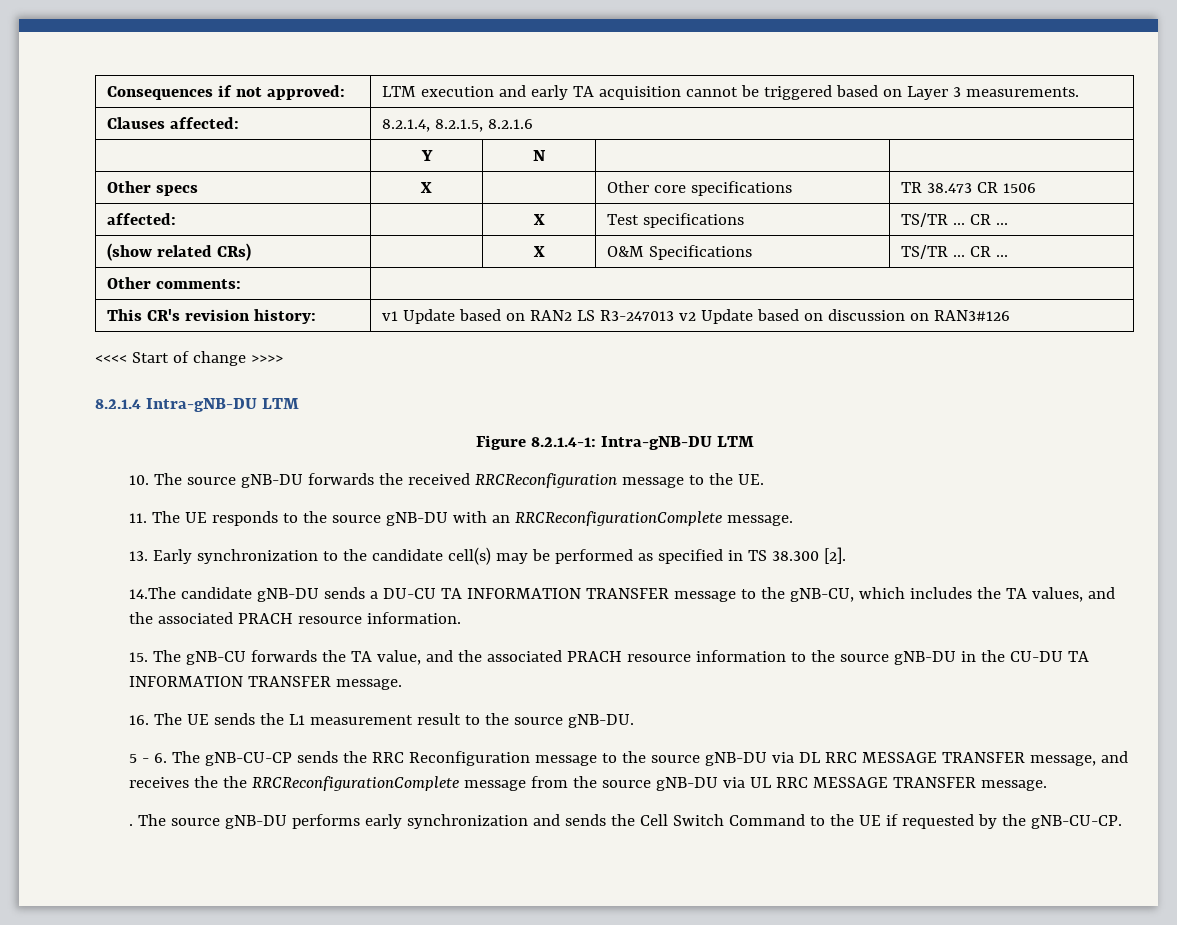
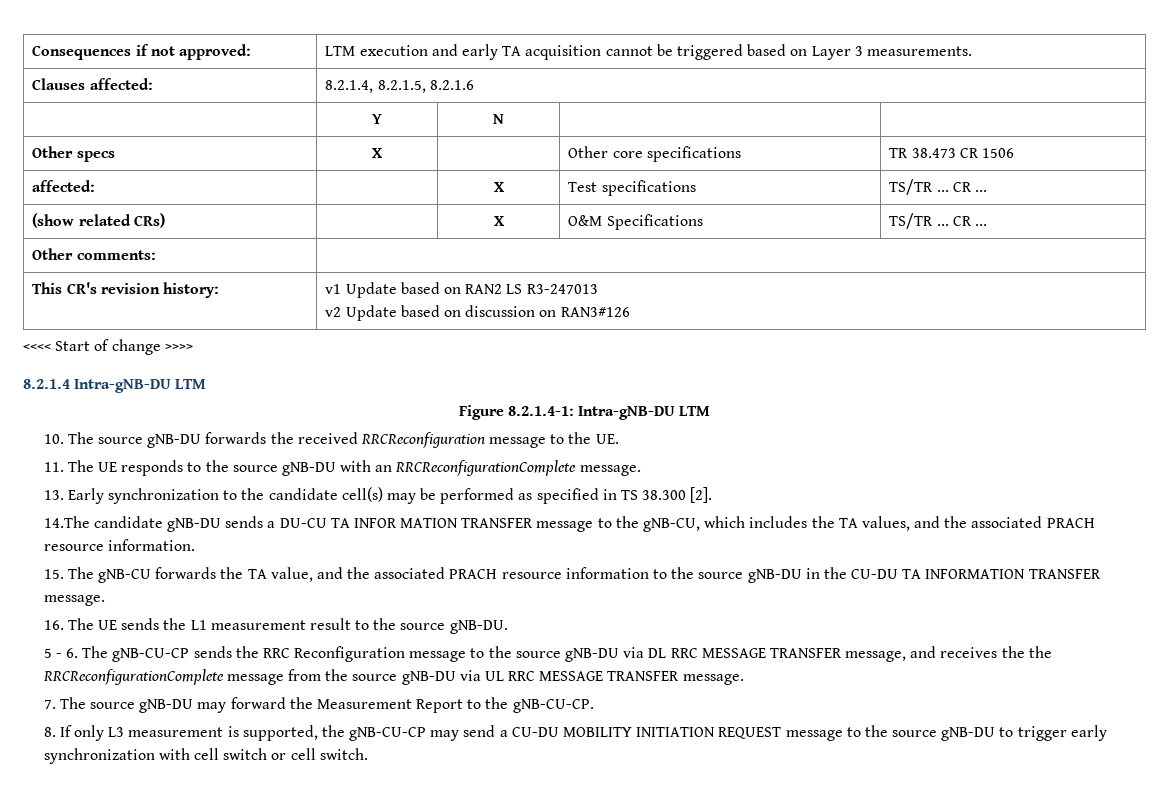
- This CR's revision history: | v1 Update based on RAN2 LS R3-247013 v2 Update based on discussion on RAN3#126
+ This CR's revision history: | v1 Update based on RAN2 LS R3-247013
+ v2 Update based on discussion on RAN3#126
- 14.The candidate gNB-DU sends a DU-CU TA INFORMATION TRANSFER message to the gNB-CU, which includes the TA values, and the associated PRACH resource information.
+ 14.The candidate gNB-DU sends a DU-CU TA INFOR MATION TRANSFER message to the gNB-CU, which includes the TA values, and the associated PRACH resource information.
- . The source gNB-DU performs early synchronization and sends the Cell Switch Command to the UE if requested by the gNB-CU-CP.
+ 7. The source gNB-DU may forward the Measurement Report to the gNB-CU-CP.
+ 8. If only L3 measurement is supported, the gNB-CU-CP may send a CU-DU MOBILITY INITIATION REQUEST message to the source gNB-DU to trigger early synchronization with cell switch or cell switch.

